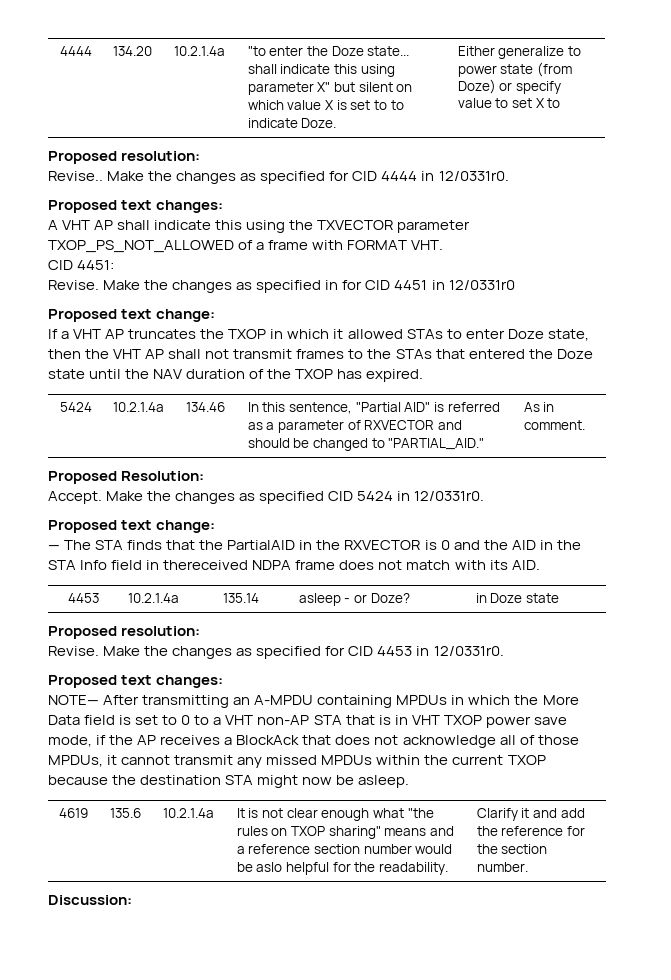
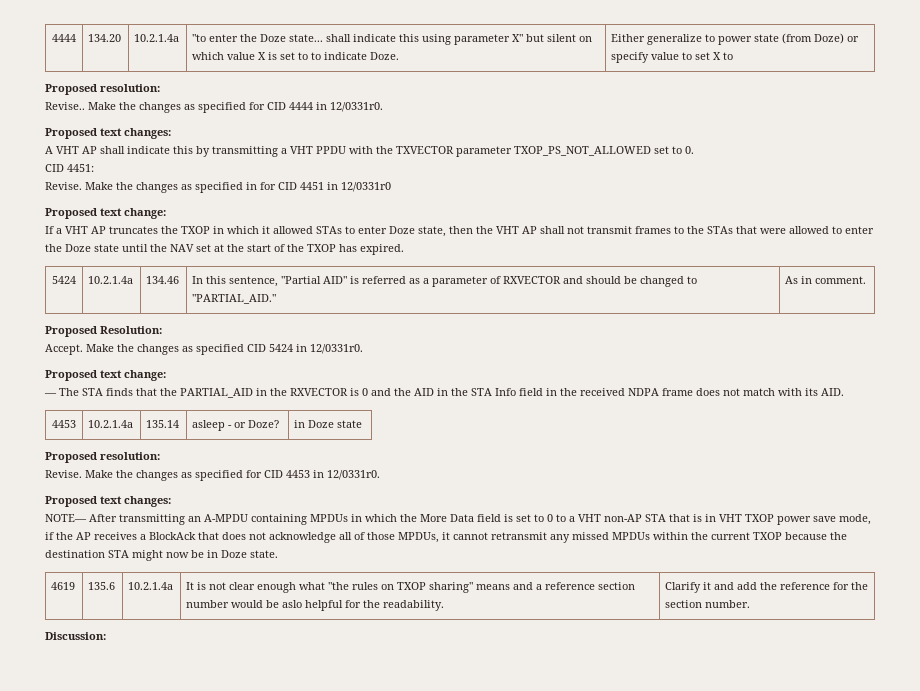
- A VHT AP shall indicate this using the TXVECTOR parameter TXOP_PS_NOT_ALLOWED of a frame with FORMAT VHT.
+ A VHT AP shall indicate this by transmitting a VHT PPDU with the TXVECTOR parameter TXOP_PS_NOT_ALLOWED set to 0.
- If a VHT AP truncates the TXOP in which it allowed STAs to enter Doze state, then the VHT AP shall not transmit frames to the STAs that entered the Doze state until the NAV duration of the TXOP has expired.
+ If a VHT AP truncates the TXOP in which it allowed STAs to enter Doze state, then the VHT AP shall not transmit frames to the STAs that were allowed to enter the Doze state until the NAV set at the start of the TXOP has expired.
- — The STA finds that the PartialAID in the RXVECTOR is 0 and the AID in the STA Info field in thereceived NDPA frame does not match with its AID.
+ — The STA finds that the PARTIAL_AID in the RXVECTOR is 0 and the AID in the STA Info field in the received NDPA frame does not match with its AID.
- NOTE— After transmitting an A-MPDU containing MPDUs in which the More Data field is set to 0 to a VHT non-AP STA that is in VHT TXOP power save mode, if the AP receives a BlockAck that does not acknowledge all of those MPDUs, it cannot transmit any missed MPDUs within the current TXOP because the destination STA might now be asleep.
+ NOTE— After transmitting an A-MPDU containing MPDUs in which the More Data field is set to 0 to a VHT non-AP STA that is in VHT TXOP power save mode, if the AP receives a BlockAck that does not acknowledge all of those MPDUs, it cannot retransmit any missed MPDUs within the current TXOP because the destination STA might now be in Doze state.

